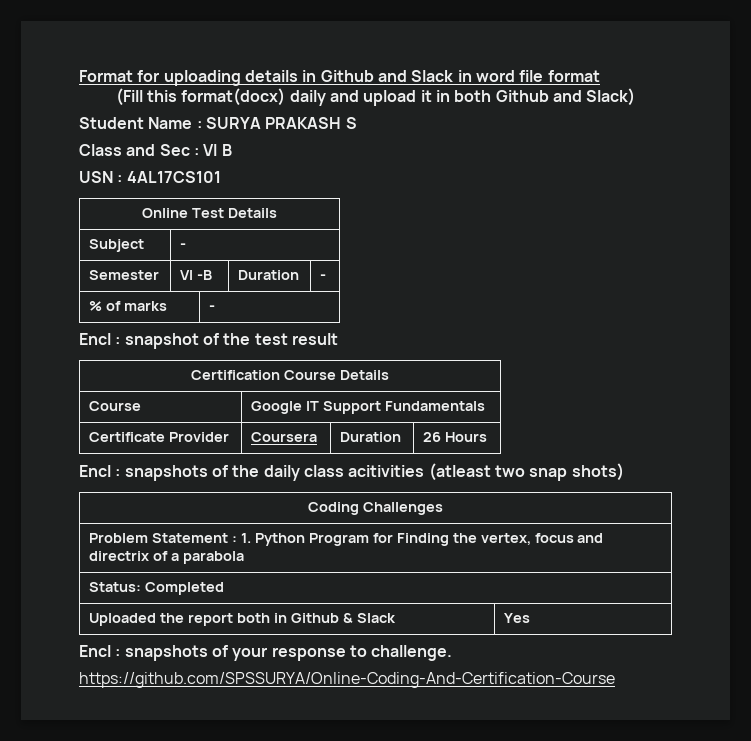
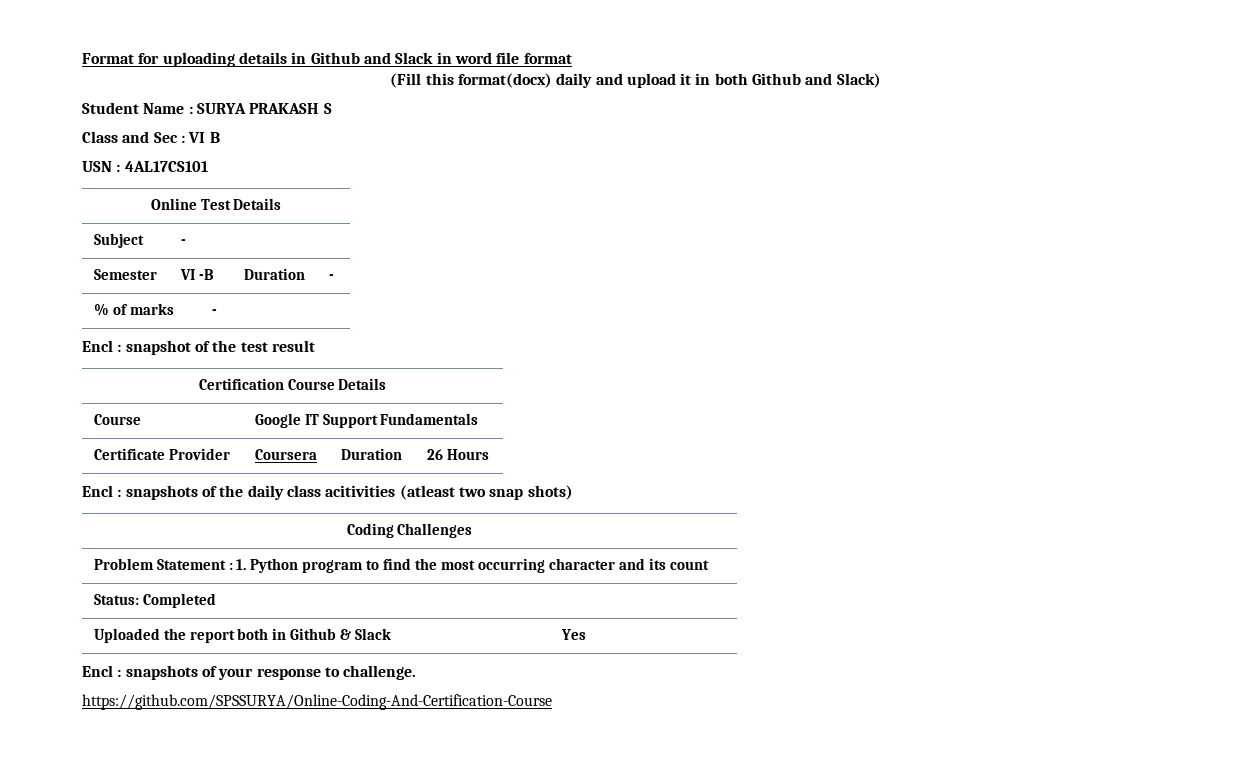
- Problem Statement : 1. Python Program for Finding the vertex, focus and directrix of a parabola
+ Problem Statement : 1. Python program to find the most occurring character and its count

